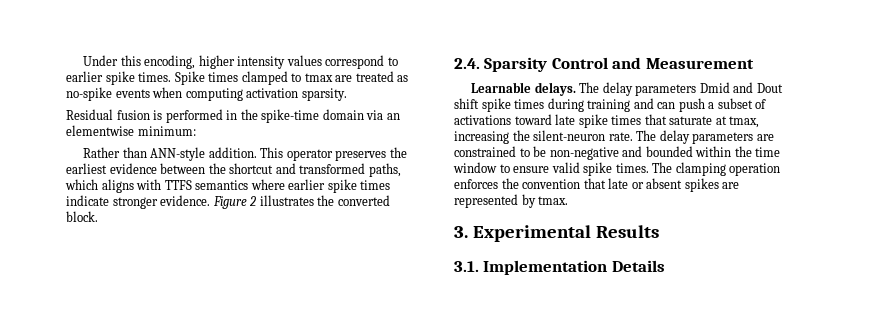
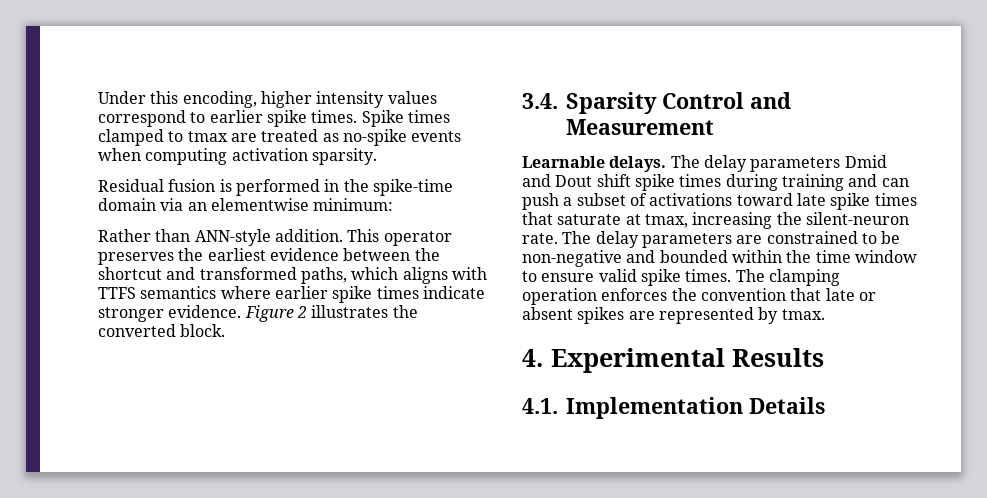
- 2.4. Sparsity Control and Measurement
+ 3.4. Sparsity Control and Measurement
- 3. Experimental Results
+ 4. Experimental Results
- 3.1. Implementation Details
+ 4.1. Implementation Details

